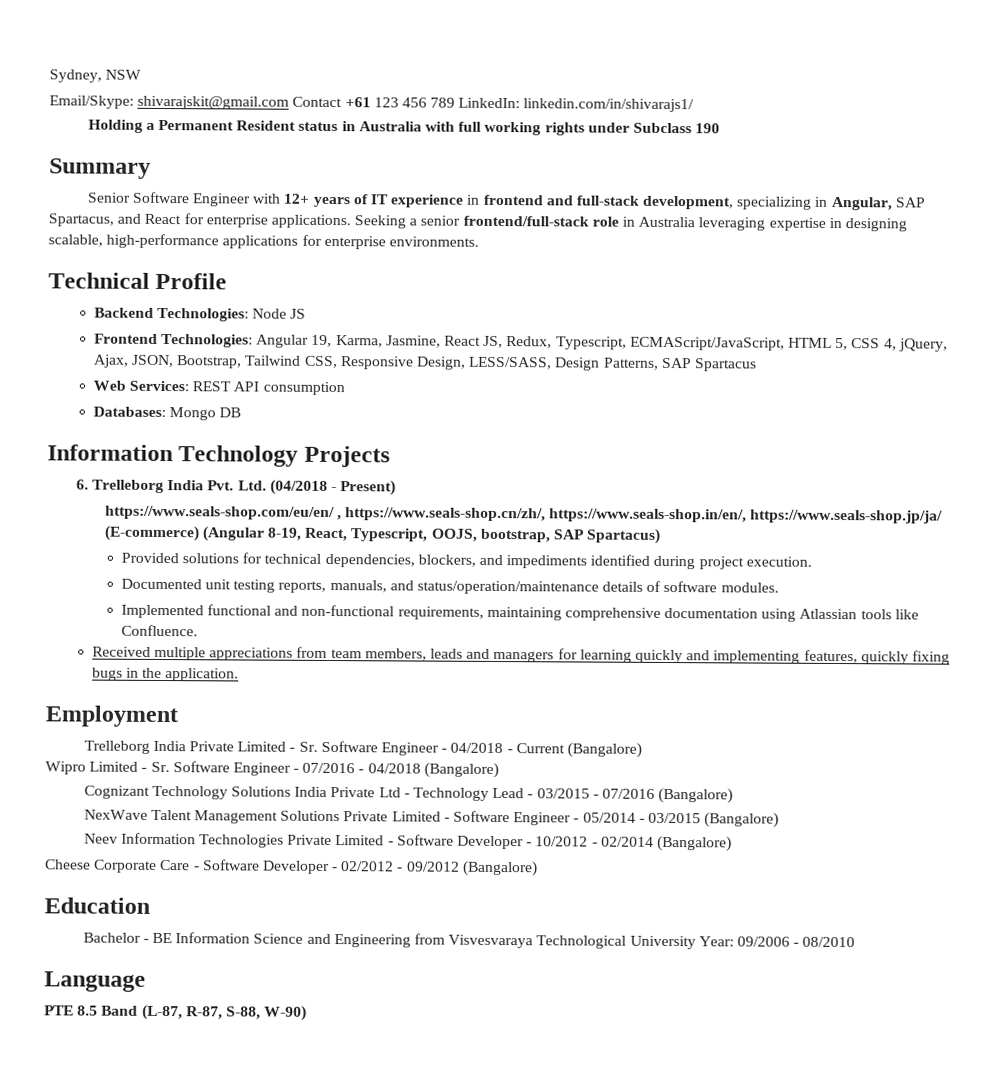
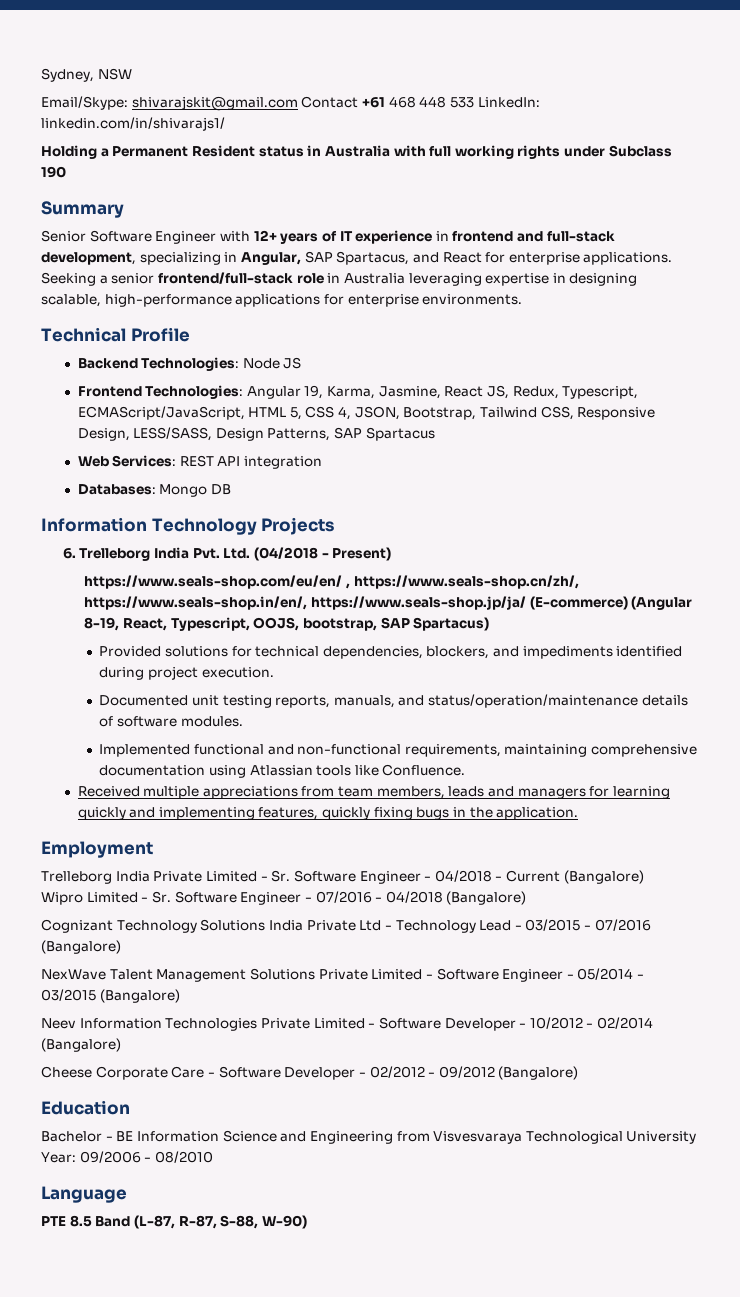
- Email/Skype: shivarajskit@gmail.com Contact +61 123 456 789 LinkedIn: linkedin.com/in/shivarajs1/
+ Email/Skype: shivarajskit@gmail.com Contact +61 468 448 533 LinkedIn: linkedin.com/in/shivarajs1/
- Frontend Technologies: Angular 19, Karma, Jasmine, React JS, Redux, Typescript, ECMAScript/JavaScript, HTML 5, CSS 4, jQuery, Ajax, JSON, Bootstrap, Tailwind CSS, Responsive Design, LESS/SASS, Design Patterns, SAP Spartacus
+ Frontend Technologies: Angular 19, Karma, Jasmine, React JS, Redux, Typescript, ECMAScript/JavaScript, HTML 5, CSS 4, JSON, Bootstrap, Tailwind CSS, Responsive Design, LESS/SASS, Design Patterns, SAP Spartacus
- Web Services: REST API consumption
+ Web Services: REST API integration

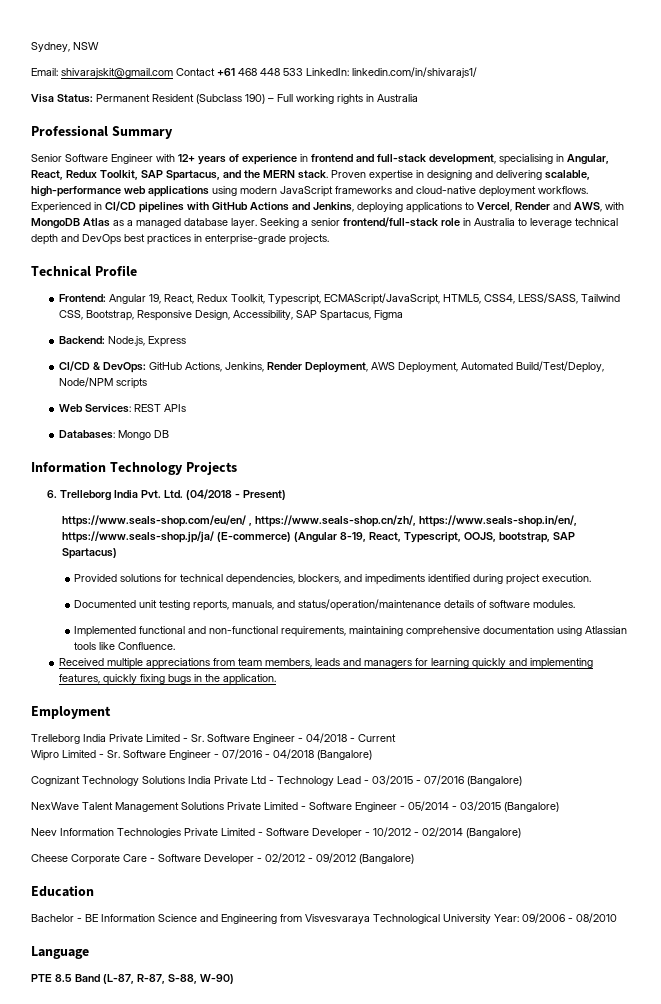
- Email/Skype: shivarajskit@gmail.com Contact +61 468 448 533 LinkedIn: linkedin.com/in/shivarajs1/
+ Email: shivarajskit@gmail.com Contact +61 468 448 533 LinkedIn: linkedin.com/in/shivarajs1/
- Holding a Permanent Resident status in Australia with full working rights under Subclass 190
- Summary
+ Visa Status: Permanent Resident (Subclass 190) – Full working rights in Australia
+ Professional Summary
- Senior Software Engineer with 12+ years of IT experience in frontend and full-stack development, specializing in Angular, SAP Spartacus, and React for enterprise applications.
+ Senior Software Engineer with 12+ years of experience in frontend and full-stack development, specialising in Angular, React, Redux Toolkit, SAP Spartacus, and the MERN stack. Proven expertise in designing and delivering scalable, high-performance web applications using modern JavaScript frameworks and cloud-native deployment workflows. Experienced in CI/CD pipelines with GitHub Actions and Jenkins, deploying applications to Vercel, Render and AWS, with MongoDB Atlas as a managed database layer.
- Seeking a senior frontend/full-stack role in Australia leveraging expertise in designing scalable, high-performance applications for enterprise environments.
+ Seeking a senior frontend/full-stack role in Australia to leverage technical depth and DevOps best practices in enterprise-grade projects.
  Technical Profile
- Backend Technologies: Node JS
- Frontend Technologies: Angular 19, Karma, Jasmine, React JS, Redux, Typescript, ECMAScript/JavaScript, HTML 5, CSS 4, JSON, Bootstrap, Tailwind CSS, Responsive Design, LESS/SASS, Design Patterns, SAP Spartacus
+ Frontend: Angular 19, React, Redux Toolkit, Typescript, ECMAScript/JavaScript, HTML5, CSS4, LESS/SASS, Tailwind CSS, Bootstrap, Responsive Design, Accessibility, SAP Spartacus, Figma
+ Backend: Node.js, Express
+ CI/CD & DevOps: GitHub Actions, Jenkins, Render Deployment, AWS Deployment, Automated Build/Test/Deploy, Node/NPM scripts
- Web Services: REST API integration
+ Web Services: REST APIs
- Trelleborg India Private Limited - Sr. Software Engineer - 04/2018 - Current (Bangalore)
+ Trelleborg India Private Limited - Sr. Software Engineer - 04/2018 - Current

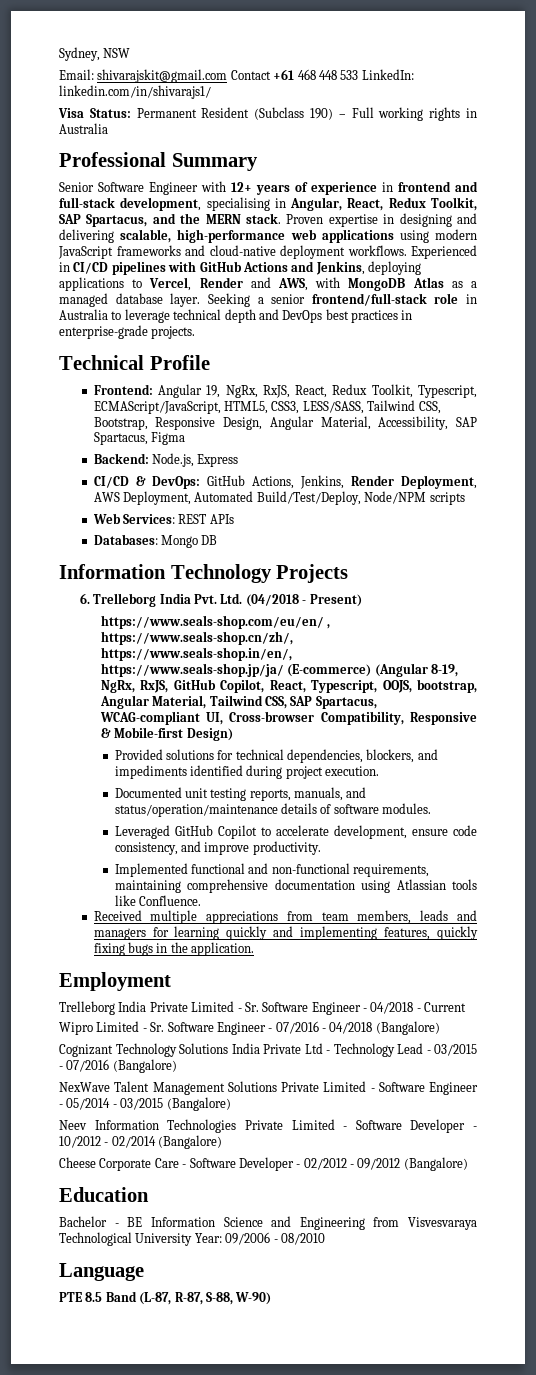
- Frontend: Angular 19, React, Redux Toolkit, Typescript, ECMAScript/JavaScript, HTML5, CSS4, LESS/SASS, Tailwind CSS, Bootstrap, Responsive Design, Accessibility, SAP Spartacus, Figma
+ Frontend: Angular 19, NgRx, RxJS, React, Redux Toolkit, Typescript, ECMAScript/JavaScript, HTML5, CSS3, LESS/SASS, Tailwind CSS, Bootstrap, Responsive Design, Angular Material, Accessibility, SAP Spartacus, Figma
- https://www.seals-shop.com/eu/en/ , https://www.seals-shop.cn/zh/, https://www.seals-shop.in/en/, https://www.seals-shop.jp/ja/ (E-commerce) (Angular 8-19, React, Typescript, OOJS, bootstrap, SAP Spartacus)
+ https://www.seals-shop.com/eu/en/ , https://www.seals-shop.cn/zh/, https://www.seals-shop.in/en/, https://www.seals-shop.jp/ja/ (E-commerce) (Angular 8-19, NgRx, RxJS, GitHub Copilot, React, Typescript, OOJS, bootstrap, Angular Material, Tailwind CSS, SAP Spartacus, WCAG-compliant UI, Cross-browser Compatibility, Responsive & Mobile-first Design)
+ Leveraged GitHub Copilot to accelerate development, ensure code consistency, and improve productivity.

